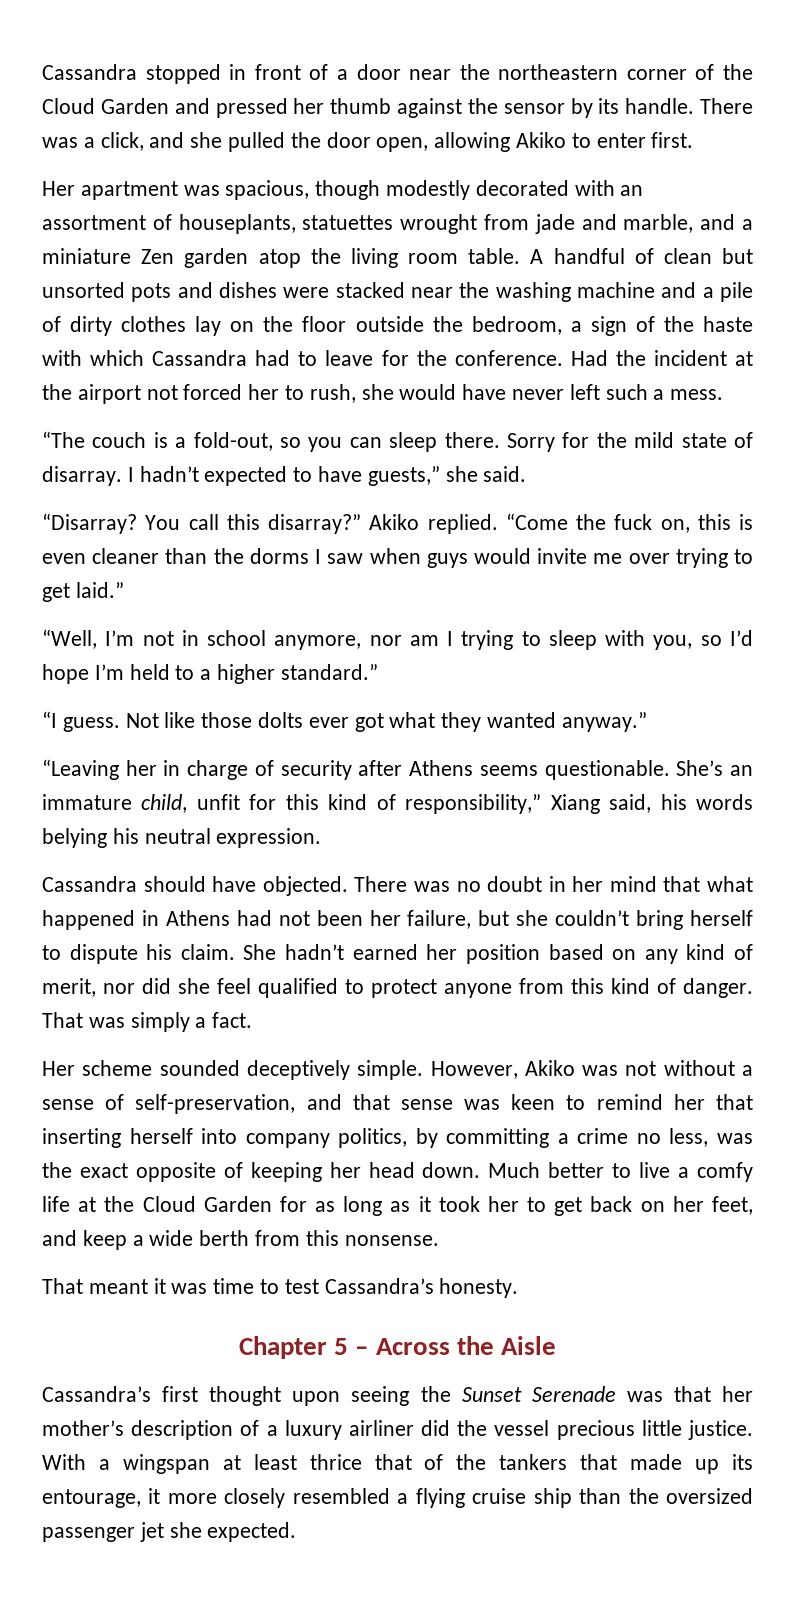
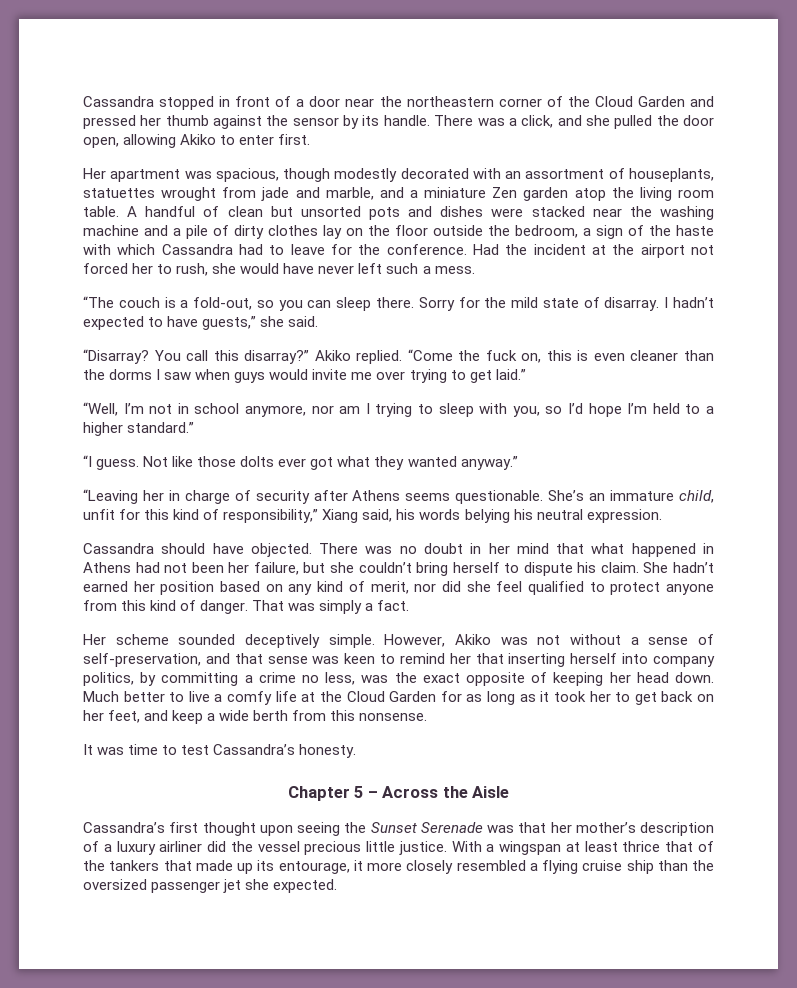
- That meant it was time to test Cassandra’s honesty.
+ It was time to test Cassandra’s honesty.

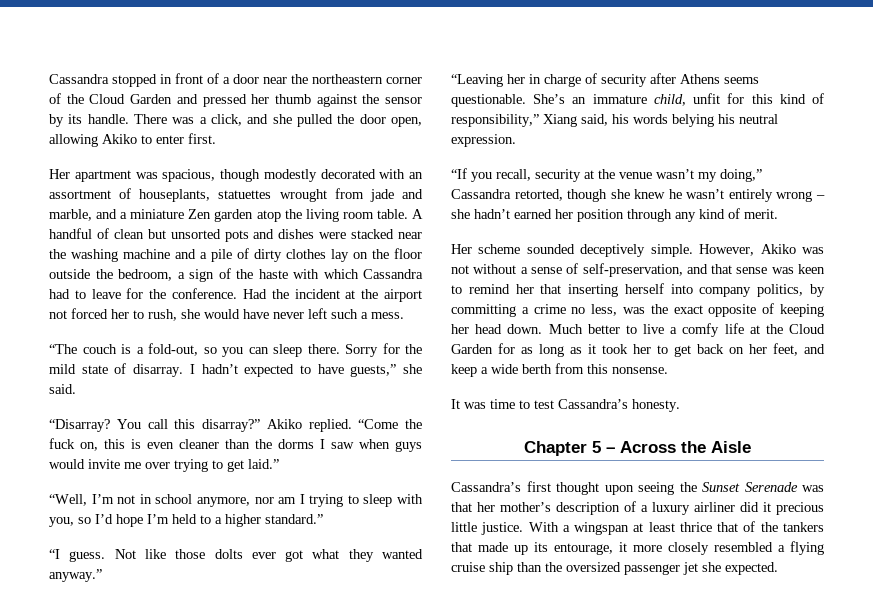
- Cassandra should have objected. There was no doubt in her mind that what happened in Athens had not been her failure, but she couldn’t bring herself to dispute his claim. She hadn’t earned her position based on any kind of merit, nor did she feel qualified to protect anyone from this kind of danger. That was simply a fact.
+ “If you recall, security at the venue wasn’t my doing,” Cassandra retorted, though she knew he wasn’t entirely wrong – she hadn’t earned her position through any kind of merit.
- Cassandra’s first thought upon seeing the Sunset Serenade was that her mother’s description of a luxury airliner did the vessel precious little justice.
+ Cassandra’s first thought upon seeing the Sunset Serenade was that her mother’s description of a luxury airliner did it precious little justice.

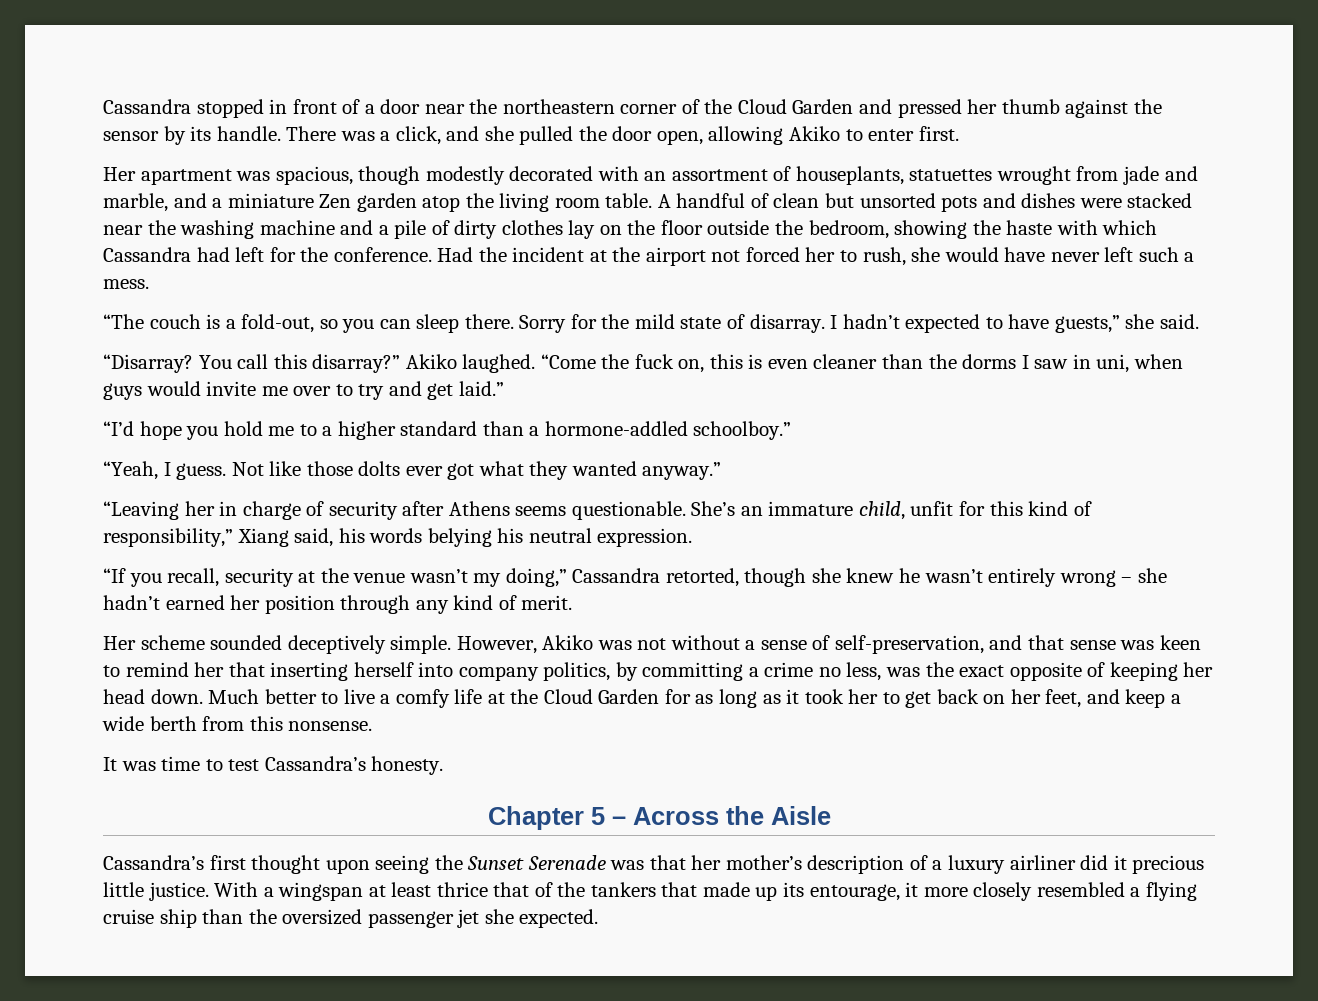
- A handful of clean but unsorted pots and dishes were stacked near the washing machine and a pile of dirty clothes lay on the floor outside the bedroom, a sign of the haste with which Cassandra had to leave for the conference.
+ A handful of clean but unsorted pots and dishes were stacked near the washing machine and a pile of dirty clothes lay on the floor outside the bedroom, showing the haste with which Cassandra had left for the conference.
- Akiko replied.
+ Akiko laughed.
- “Come the fuck on, this is even cleaner than the dorms I saw when guys would invite me over trying to get laid.”
+ “Come the fuck on, this is even cleaner than the dorms I saw in uni, when guys would invite me over to try and get laid.”
- “Well, I’m not in school anymore, nor am I trying to sleep with you, so I’d hope I’m held to a higher standard.”
- “I guess.
+ “I’d hope you hold me to a higher standard than a hormone-addled schoolboy.”
+ “Yeah, I guess.

